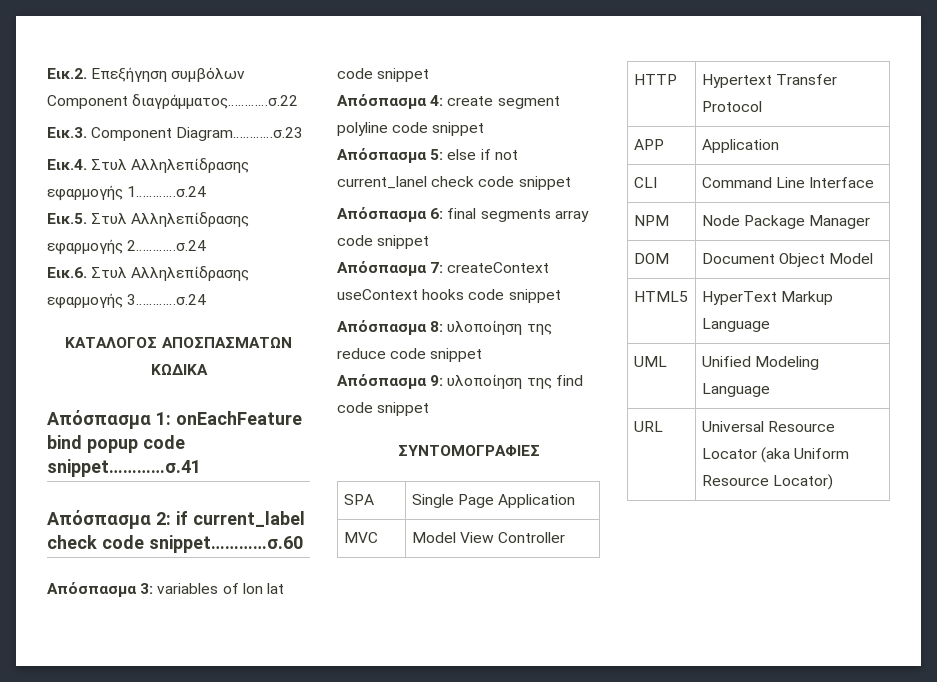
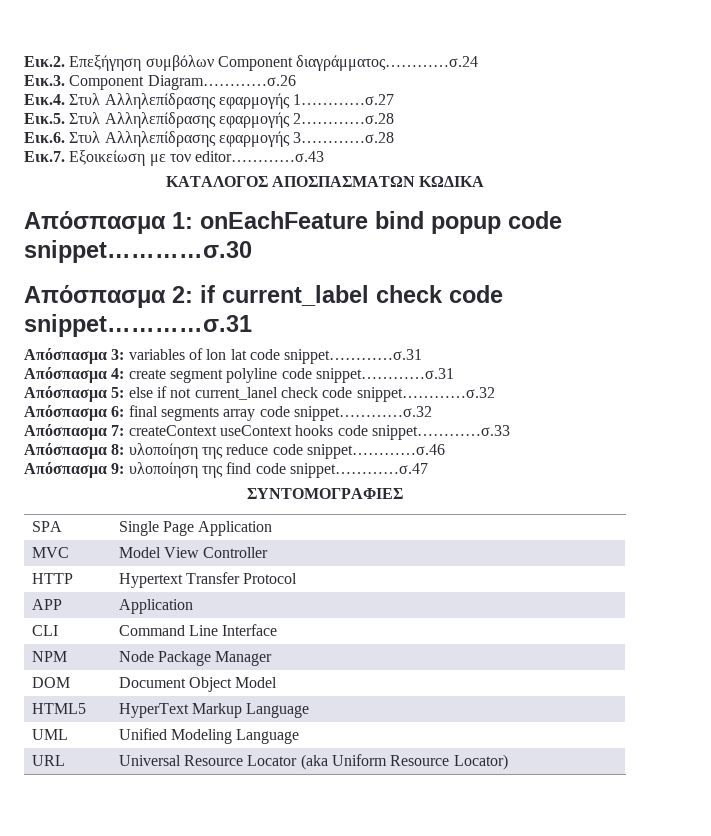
- Εικ.2. Επεξήγηση συμβόλων Component διαγράμματος…………σ.22
+ Εικ.2. Επεξήγηση συμβόλων Component διαγράμματος…………σ.24
- Εικ.3. Component Diagram…………σ.23
+ Εικ.3. Component Diagram…………σ.26
- Εικ.4. Στυλ Αλληλεπίδρασης εφαρμογής 1…………σ.24
+ Εικ.4. Στυλ Αλληλεπίδρασης εφαρμογής 1…………σ.27
- Εικ.5. Στυλ Αλληλεπίδρασης εφαρμογής 2…………σ.24
+ Εικ.5. Στυλ Αλληλεπίδρασης εφαρμογής 2…………σ.28
- Εικ.6. Στυλ Αλληλεπίδρασης εφαρμογής 3…………σ.24
+ Εικ.6. Στυλ Αλληλεπίδρασης εφαρμογής 3…………σ.28
+ Εικ.7. Εξοικείωση με τον editor…………σ.43
- Απόσπασμα 1: onEachFeature bind popup code snippet…………σ.41
+ Απόσπασμα 1: onEachFeature bind popup code snippet…………σ.30
- Απόσπασμα 2: if current_label check code snippet…………σ.60
+ Απόσπασμα 2: if current_label check code snippet…………σ.31
- Απόσπασμα 3: variables of lon lat code snippet
+ Απόσπασμα 3: variables of lon lat code snippet…………σ.31
- Απόσπασμα 4: create segment polyline code snippet
+ Απόσπασμα 4: create segment polyline code snippet…………σ.31
- Απόσπασμα 5: else if not current_lanel check code snippet
+ Απόσπασμα 5: else if not current_lanel check code snippet…………σ.32
- Απόσπασμα 6: final segments array code snippet
+ Απόσπασμα 6: final segments array code snippet…………σ.32
- Απόσπασμα 7: createContext useContext hooks code snippet
+ Απόσπασμα 7: createContext useContext hooks code snippet…………σ.33
- Απόσπασμα 8: υλοποίηση της reduce code snippet
+ Απόσπασμα 8: υλοποίηση της reduce code snippet…………σ.46
- Απόσπασμα 9: υλοποίηση της find code snippet
+ Απόσπασμα 9: υλοποίηση της find code snippet…………σ.47

